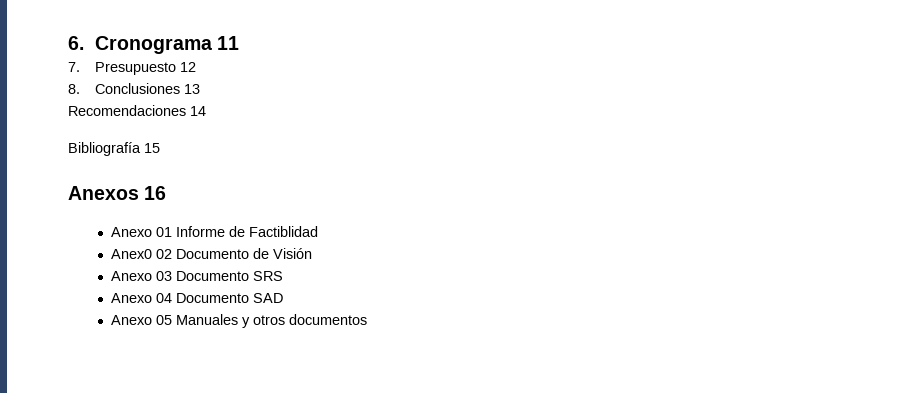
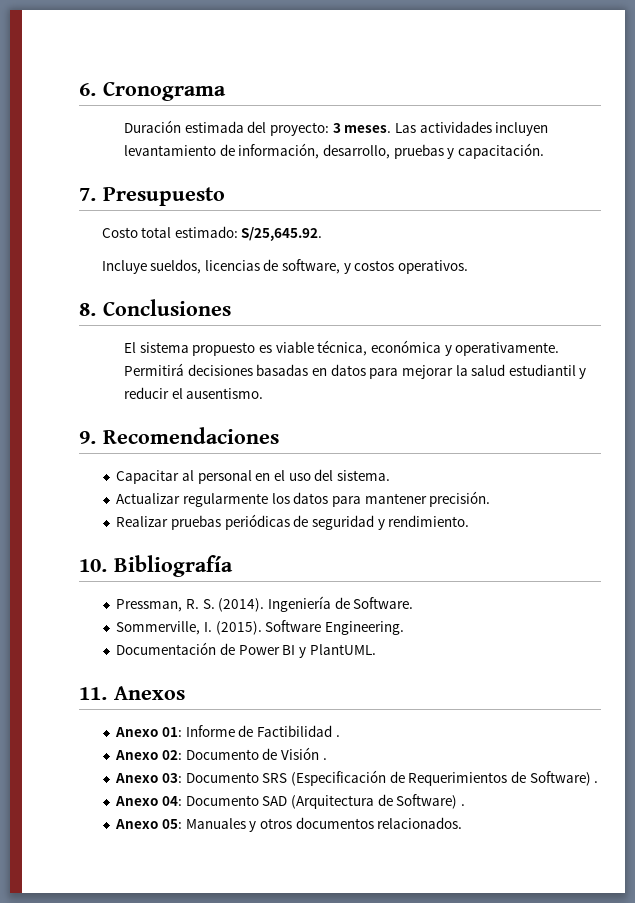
- 6. Cronograma 11
- 7. Presupuesto 12
- 8. Conclusiones 13
- Recomendaciones 14
- Bibliografía 15
- Anexos 16
- Anexo 01 Informe de Factiblidad
- Anex0 02 Documento de Visión
- Anexo 03 Documento SRS
- Anexo 04 Documento SAD
- Anexo 05 Manuales y otros documentos
+ 6. Cronograma
+ Duración estimada del proyecto: 3 meses. Las actividades incluyen levantamiento de información, desarrollo, pruebas y capacitación.
+ 7. Presupuesto
+ Costo total estimado: S/25,645.92.
+ Incluye sueldos, licencias de software, y costos operativos.
+ 8. Conclusiones
+ El sistema propuesto es viable técnica, económica y operativamente. Permitirá decisiones basadas en datos para mejorar la salud estudiantil y reducir el ausentismo.
+ 9. Recomendaciones
+ Capacitar al personal en el uso del sistema.
+ Actualizar regularmente los datos para mantener precisión.
+ Realizar pruebas periódicas de seguridad y rendimiento.
+ 10. Bibliografía
+ Pressman, R. S. (2014). Ingeniería de Software.
+ Sommerville, I. (2015). Software Engineering.
+ Documentación de Power BI y PlantUML.
+ 11. Anexos
+ Anexo 01: Informe de Factibilidad .
+ Anexo 02: Documento de Visión .
+ Anexo 03: Documento SRS (Especificación de Requerimientos de Software) .
+ Anexo 04: Documento SAD (Arquitectura de Software) .
+ Anexo 05: Manuales y otros documentos relacionados.

